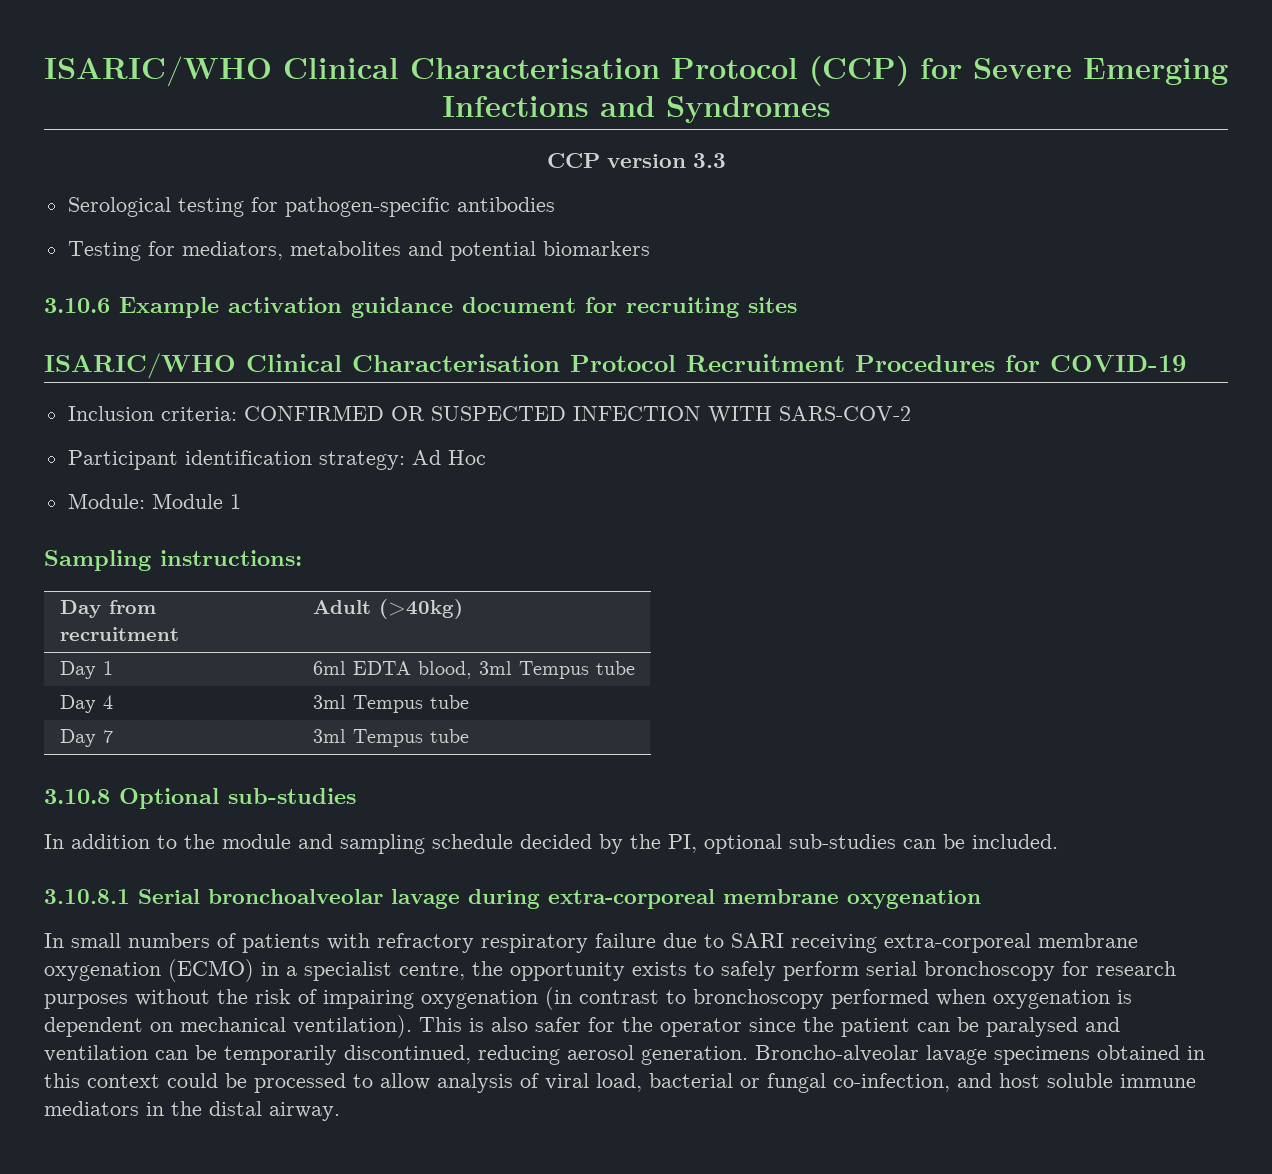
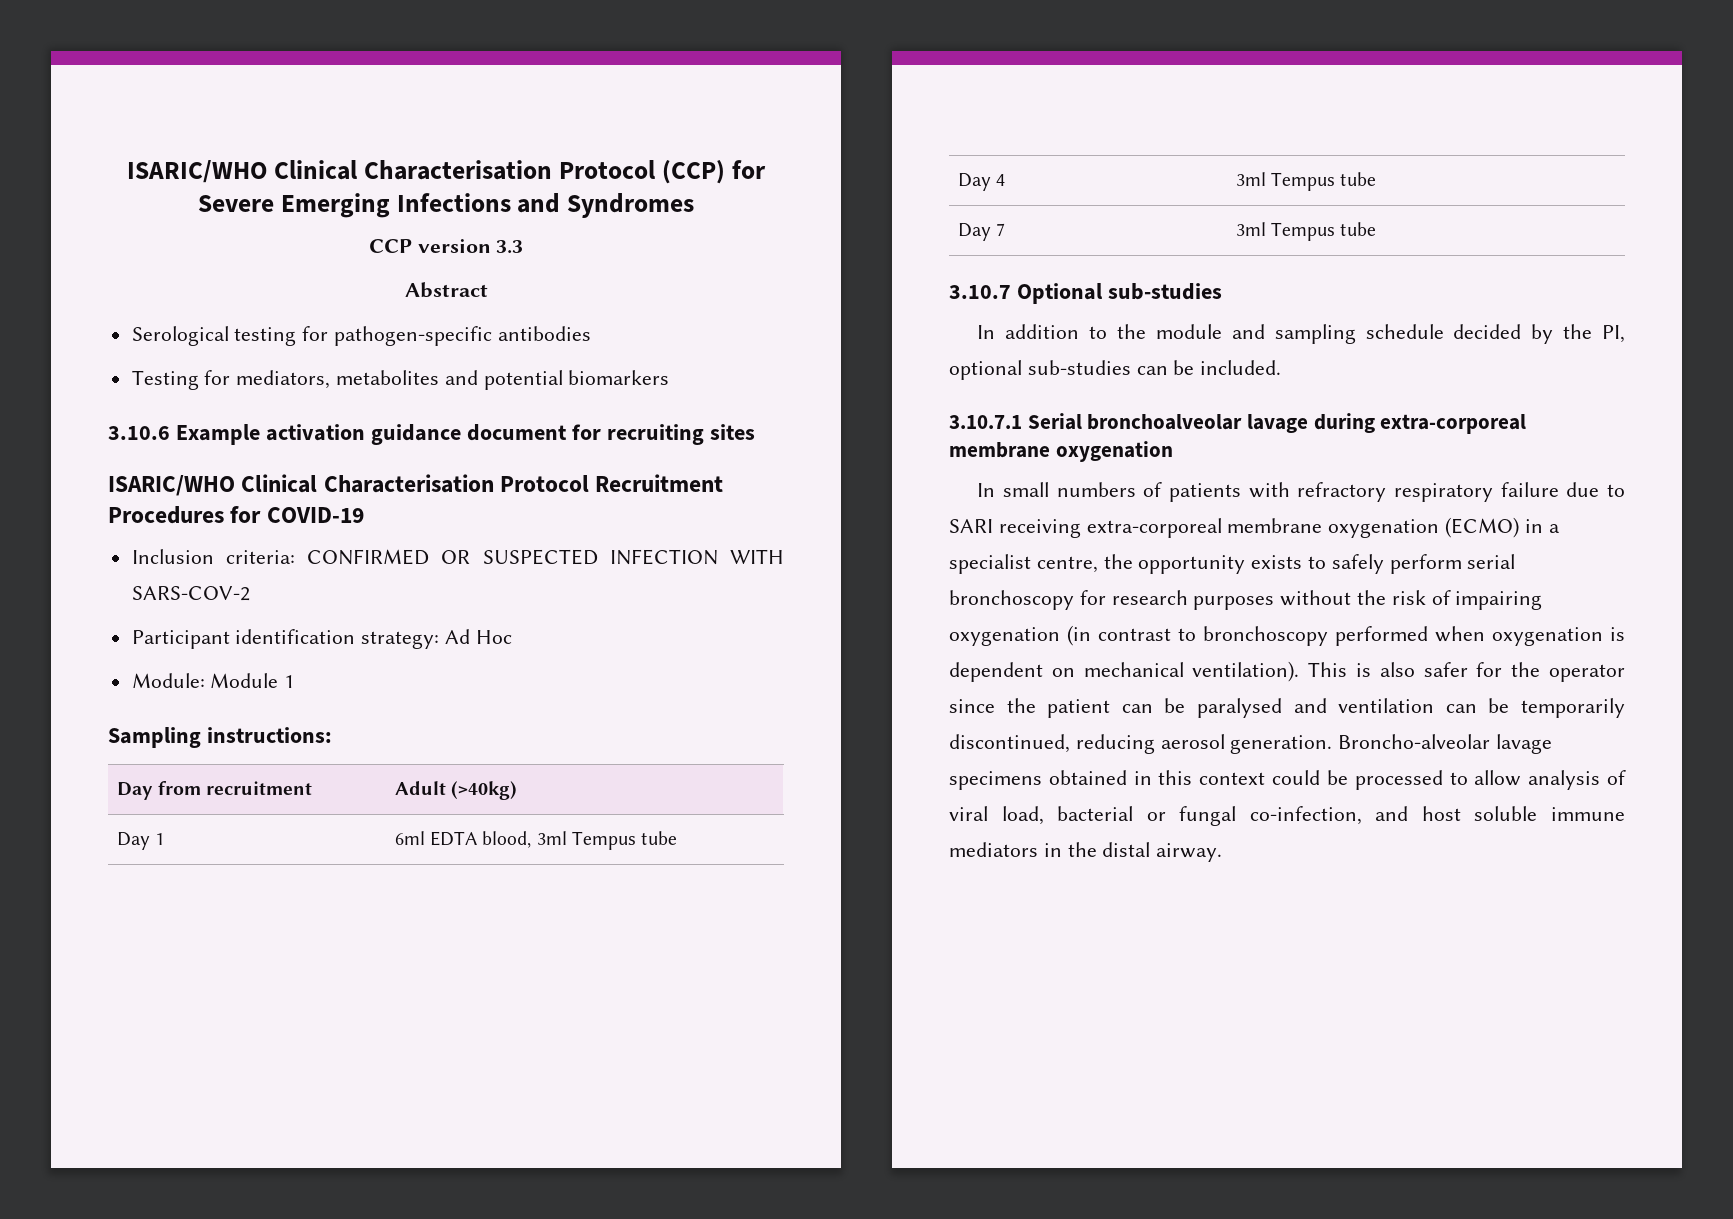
+ Abstract
- 3.10.8 Optional sub-studies
+ 3.10.7 Optional sub-studies
- 3.10.8.1 Serial bronchoalveolar lavage during extra-corporeal membrane oxygenation
+ 3.10.7.1 Serial bronchoalveolar lavage during extra-corporeal membrane oxygenation

